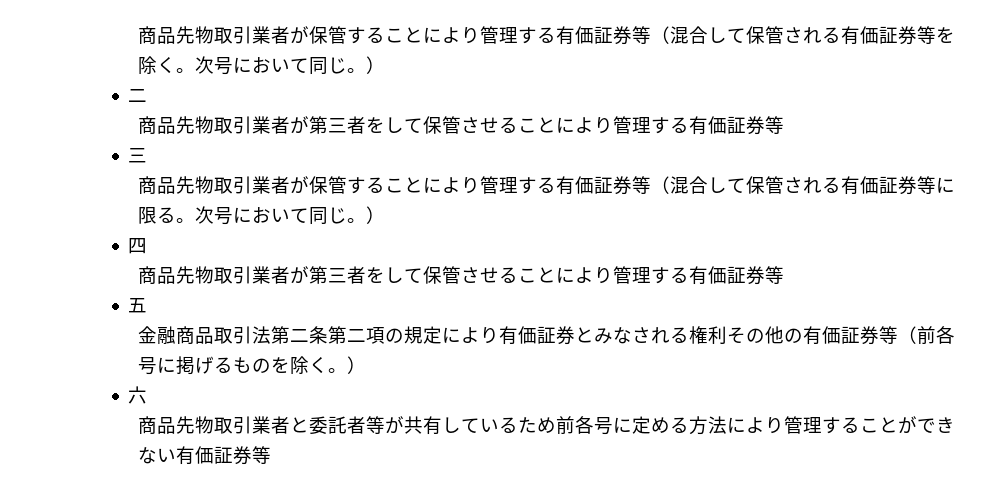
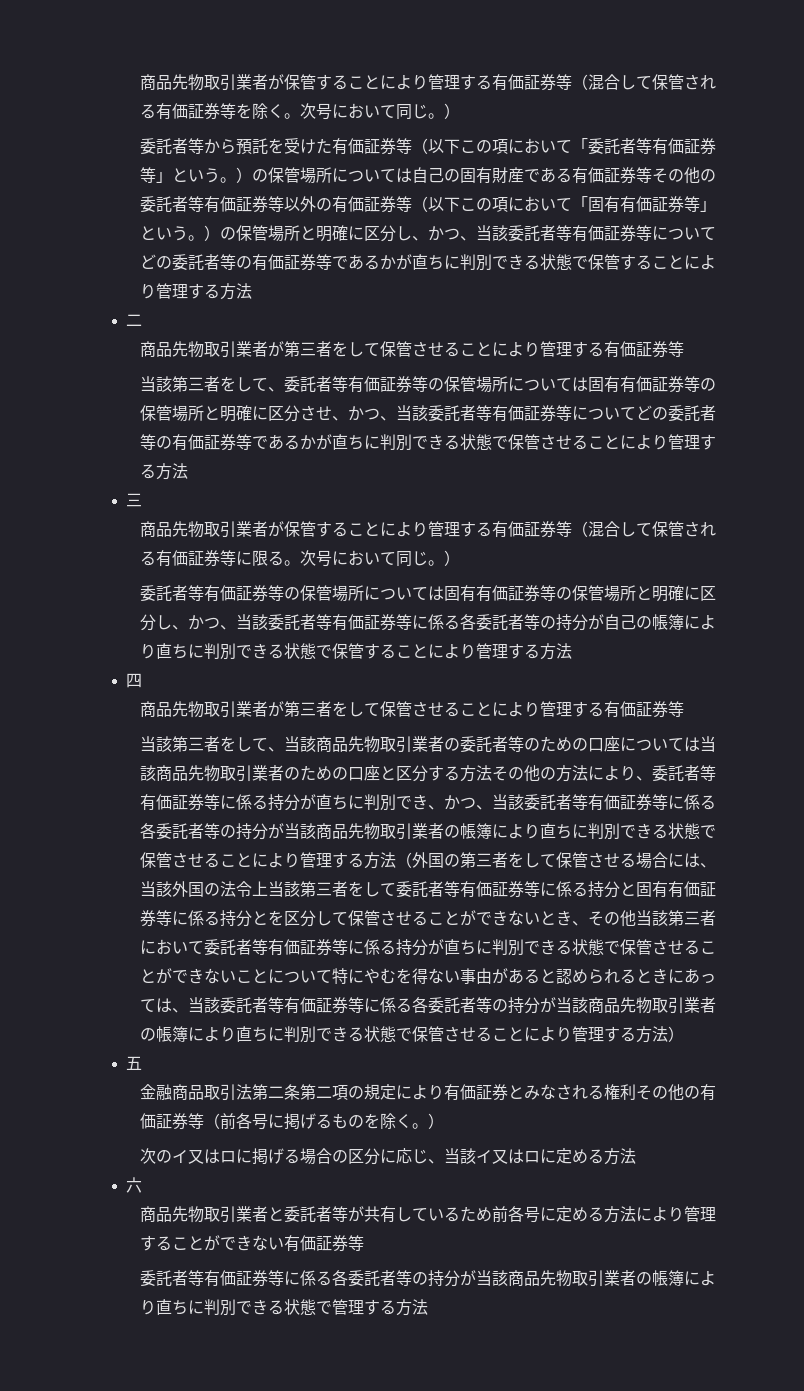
+ 委託者等から預託を受けた有価証券等（以下この項において「委託者等有価証券等」という。）の保管場所については自己の固有財産である有価証券等その他の委託者等有価証券等以外の有価証券等（以下この項において「固有有価証券等」という。）の保管場所と明確に区分し、かつ、当該委託者等有価証券等についてどの委託者等の有価証券等であるかが直ちに判別できる状態で保管することにより管理する方法
+ 当該第三者をして、委託者等有価証券等の保管場所については固有有価証券等の保管場所と明確に区分させ、かつ、当該委託者等有価証券等についてどの委託者等の有価証券等であるかが直ちに判別できる状態で保管させることにより管理する方法
+ 委託者等有価証券等の保管場所については固有有価証券等の保管場所と明確に区分し、かつ、当該委託者等有価証券等に係る各委託者等の持分が自己の帳簿により直ちに判別できる状態で保管することにより管理する方法
+ 当該第三者をして、当該商品先物取引業者の委託者等のための口座については当該商品先物取引業者のための口座と区分する方法その他の方法により、委託者等有価証券等に係る持分が直ちに判別でき、かつ、当該委託者等有価証券等に係る各委託者等の持分が当該商品先物取引業者の帳簿により直ちに判別できる状態で保管させることにより管理する方法（外国の第三者をして保管させる場合には、当該外国の法令上当該第三者をして委託者等有価証券等に係る持分と固有有価証券等に係る持分とを区分して保管させることができないとき、その他当該第三者において委託者等有価証券等に係る持分が直ちに判別できる状態で保管させることができないことについて特にやむを得ない事由があると認められるときにあっては、当該委託者等有価証券等に係る各委託者等の持分が当該商品先物取引業者の帳簿により直ちに判別できる状態で保管させることにより管理する方法）
+ 次のイ又はロに掲げる場合の区分に応じ、当該イ又はロに定める方法
+ 委託者等有価証券等に係る各委託者等の持分が当該商品先物取引業者の帳簿により直ちに判別できる状態で管理する方法

